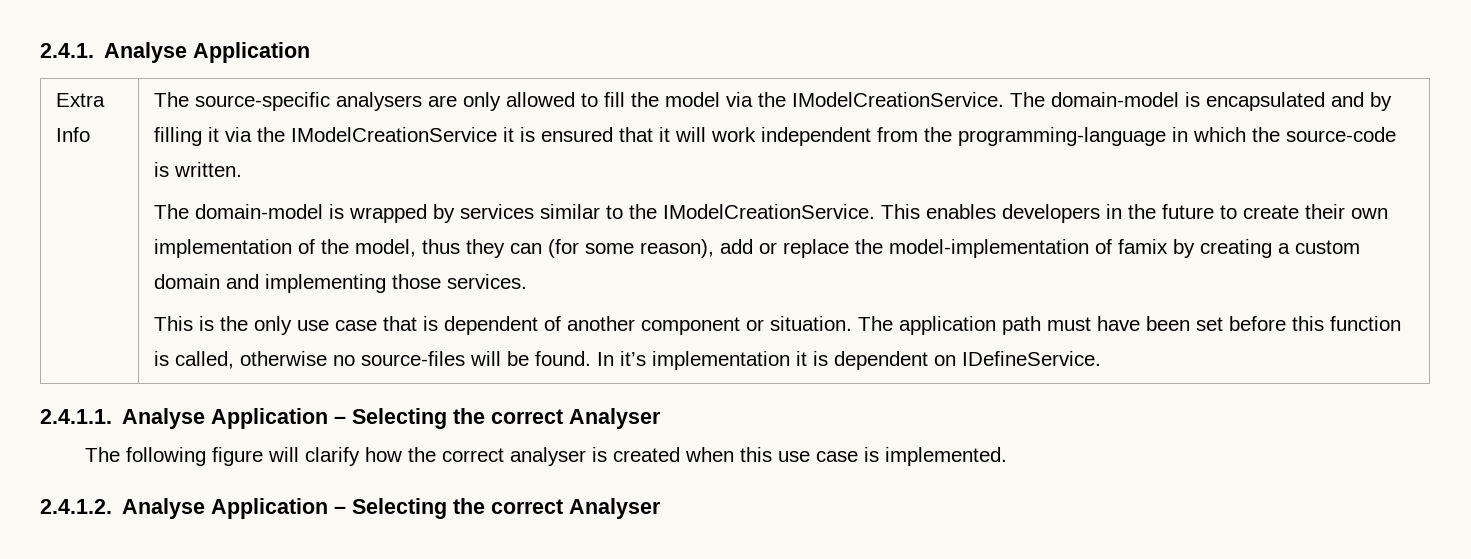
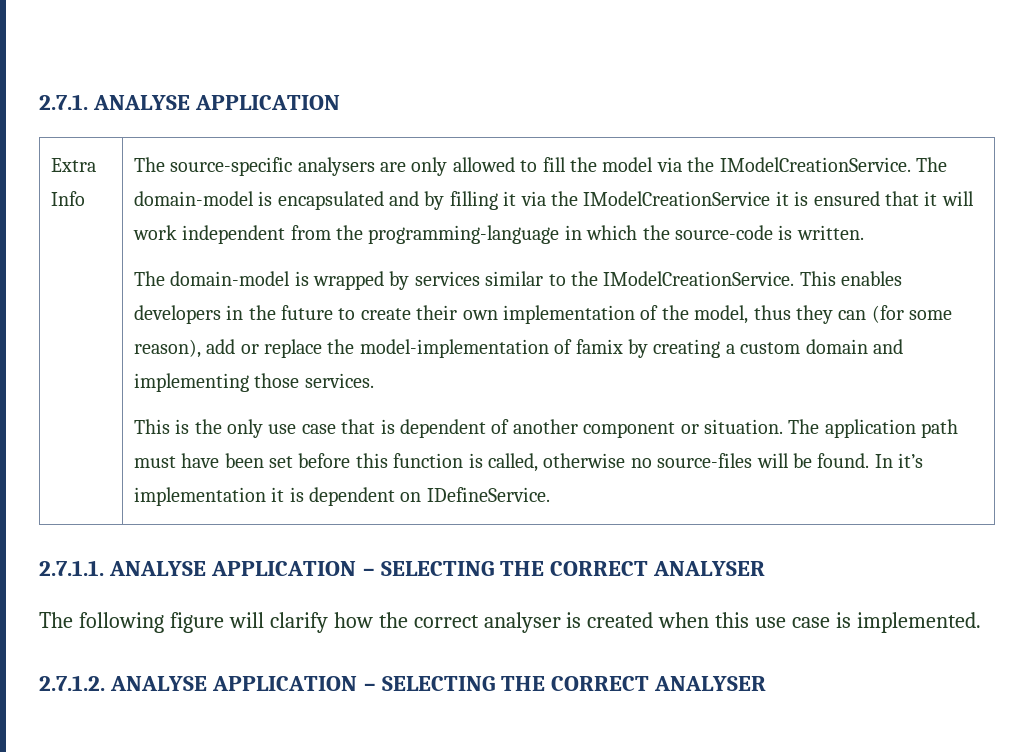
- 2.4.1. Analyse Application
+ 2.7.1. ANALYSE APPLICATION
- 2.4.1.1. Analyse Application – Selecting the correct Analyser
+ 2.7.1.1. ANALYSE APPLICATION – SELECTING THE CORRECT ANALYSER
- 2.4.1.2. Analyse Application – Selecting the correct Analyser
+ 2.7.1.2. ANALYSE APPLICATION – SELECTING THE CORRECT ANALYSER

